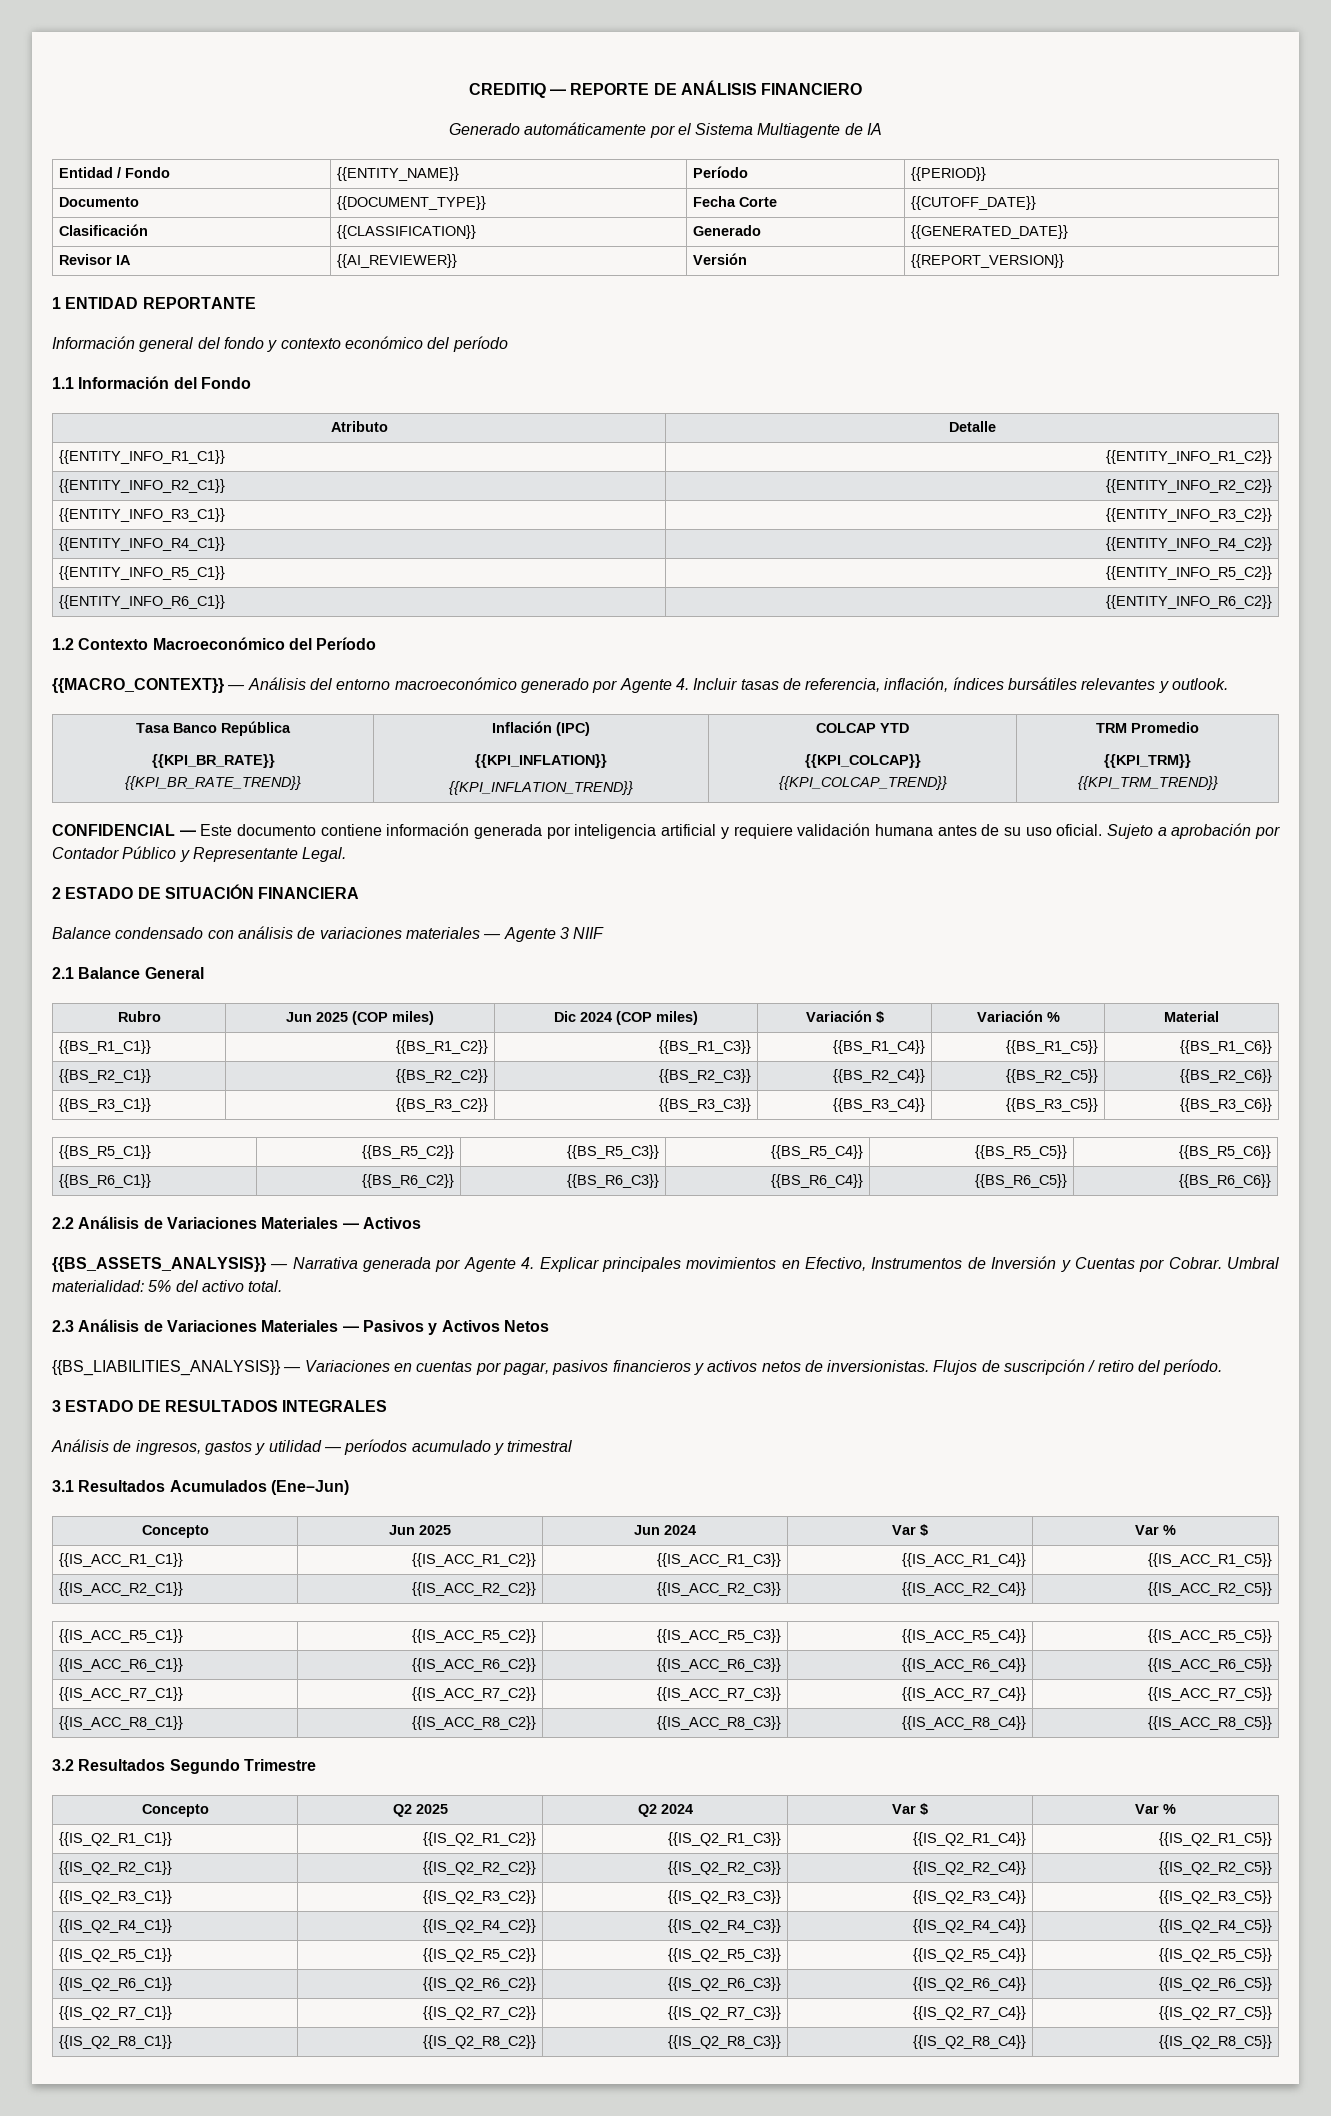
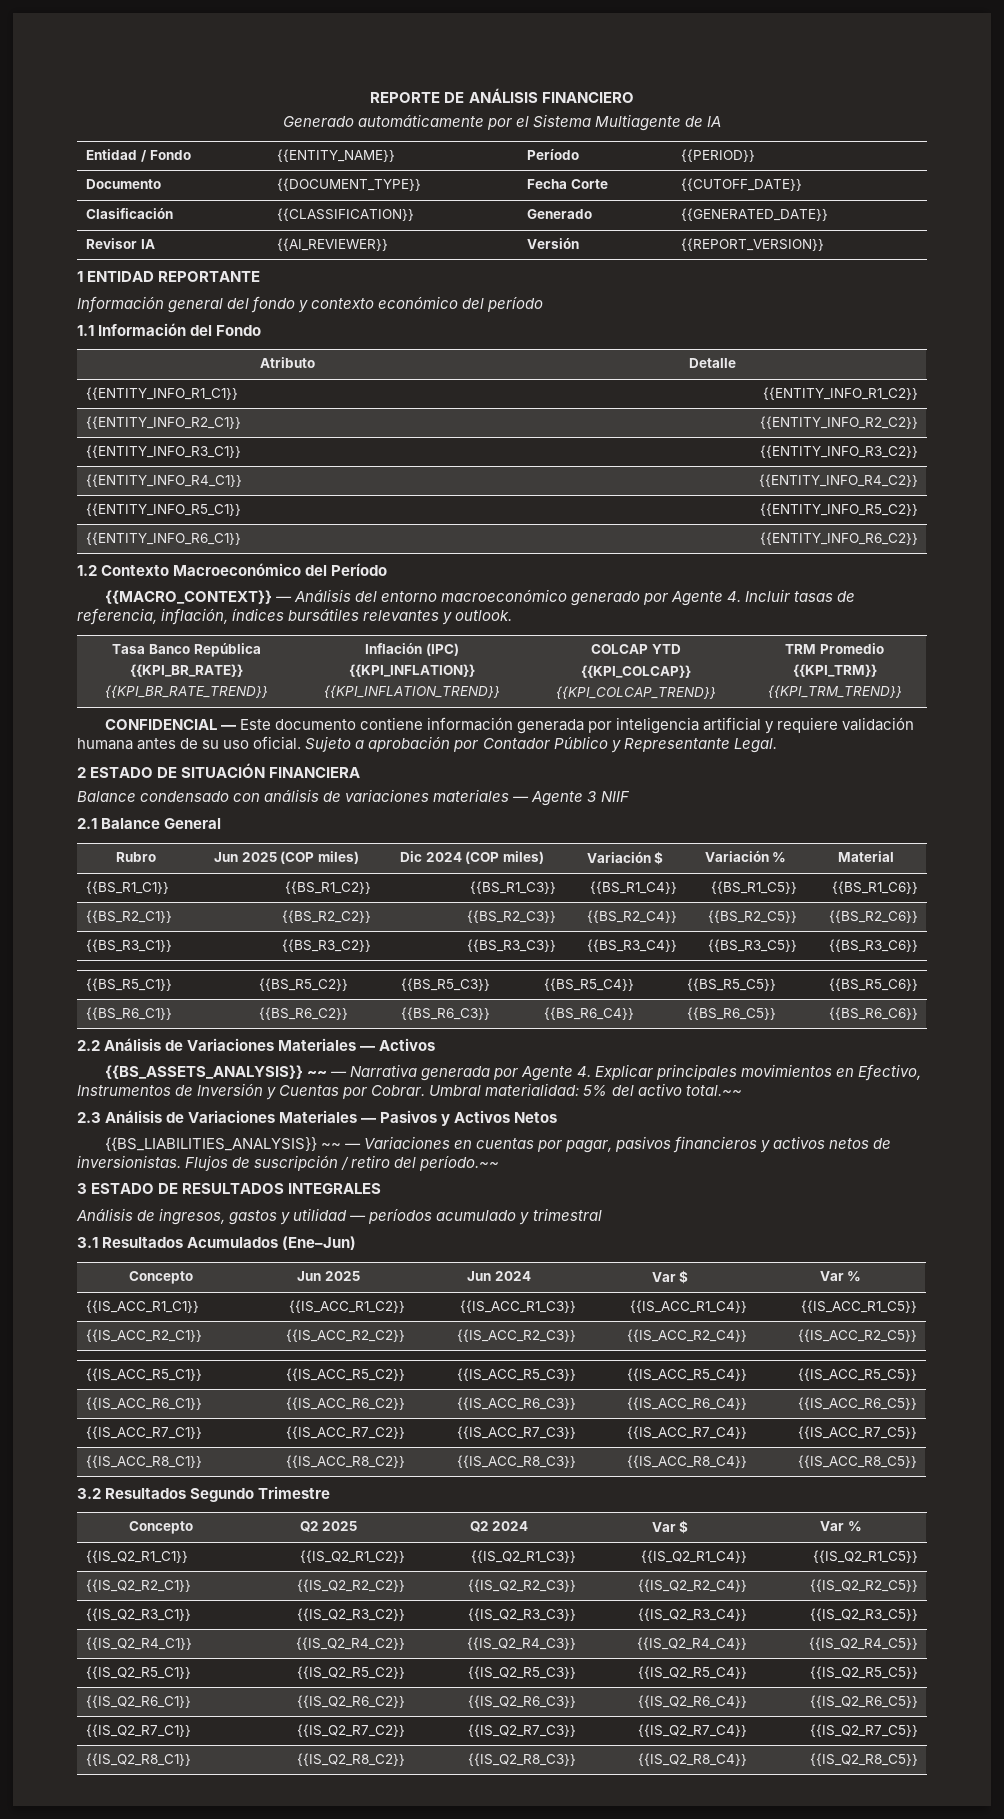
- CREDITIQ — REPORTE DE ANÁLISIS FINANCIERO
+ REPORTE DE ANÁLISIS FINANCIERO
- {{BS_ASSETS_ANALYSIS}} — Narrativa generada por Agente 4. Explicar principales movimientos en Efectivo, Instrumentos de Inversión y Cuentas por Cobrar.
+ {{BS_ASSETS_ANALYSIS}} ~~ — Narrativa generada por Agente 4. Explicar principales movimientos en Efectivo, Instrumentos de Inversión y Cuentas por Cobrar.
- Umbral materialidad: 5% del activo total.
+ Umbral materialidad: 5% del activo total.~~
- {{BS_LIABILITIES_ANALYSIS}} — Variaciones en cuentas por pagar, pasivos financieros y activos netos de inversionistas.
+ {{BS_LIABILITIES_ANALYSIS}} ~~ — Variaciones en cuentas por pagar, pasivos financieros y activos netos de inversionistas.
- Flujos de suscripción / retiro del período.
+ Flujos de suscripción / retiro del período.~~

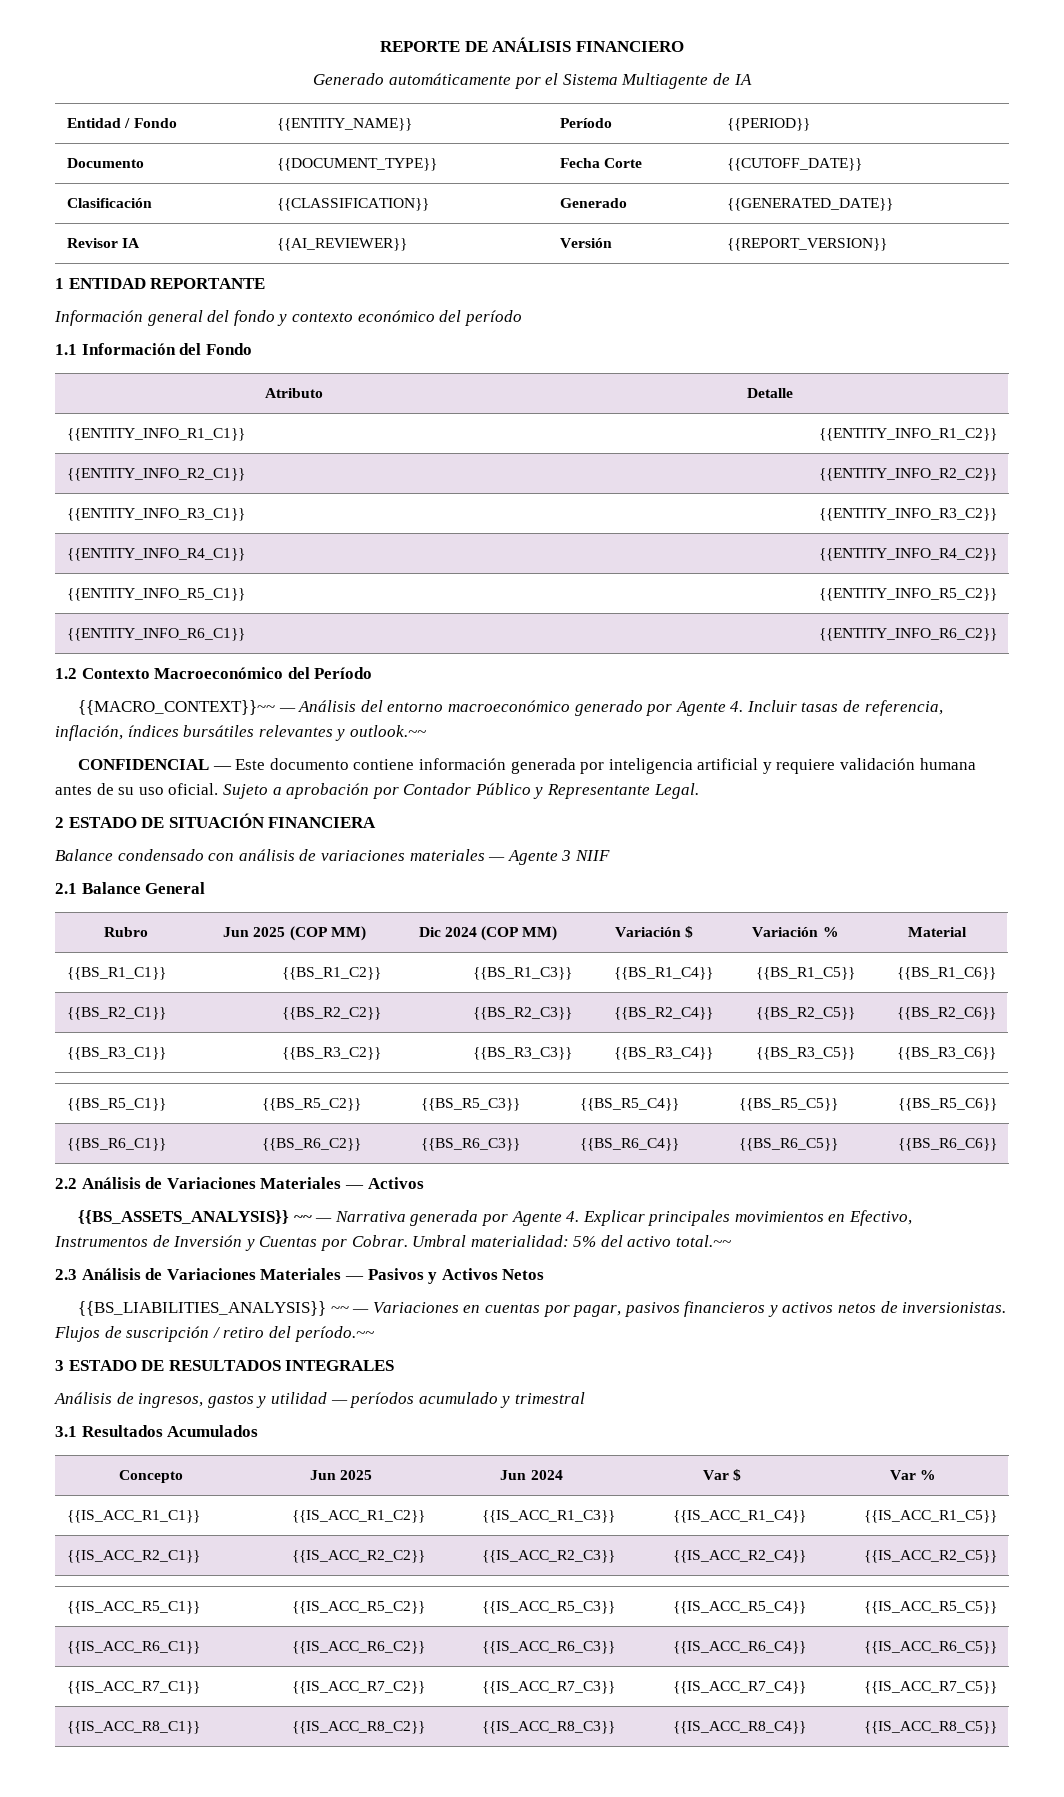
- {{MACRO_CONTEXT}} — Análisis del entorno macroeconómico generado por Agente 4. Incluir tasas de referencia, inflación, índices bursátiles relevantes y outlook.
- Tasa Banco República
- {{KPI_BR_RATE}}
- {{KPI_BR_RATE_TREND}} | Inflación (IPC)
- {{KPI_INFLATION}}
- {{KPI_INFLATION_TREND}} | COLCAP YTD
- {{KPI_COLCAP}}
- {{KPI_COLCAP_TREND}} | TRM Promedio
- {{KPI_TRM}}
- {{KPI_TRM_TREND}}
+ {{MACRO_CONTEXT}}~~ — Análisis del entorno macroeconómico generado por Agente 4. Incluir tasas de referencia, inflación, índices bursátiles relevantes y outlook.~~
- Rubro | Jun 2025 (COP miles) | Dic 2024 (COP miles) | Variación $ | Variación % | Material
+ Rubro | Jun 2025 (COP MM) | Dic 2024 (COP MM) | Variación $ | Variación % | Material
- 3.1 Resultados Acumulados (Ene–Jun)
+ 3.1 Resultados Acumulados
- 3.2 Resultados Segundo Trimestre
- Concepto | Q2 2025 | Q2 2024 | Var $ | Var %
- {{IS_Q2_R1_C1}} | {{IS_Q2_R1_C2}} | {{IS_Q2_R1_C3}} | {{IS_Q2_R1_C4}} | {{IS_Q2_R1_C5}}
- {{IS_Q2_R2_C1}} | {{IS_Q2_R2_C2}} | {{IS_Q2_R2_C3}} | {{IS_Q2_R2_C4}} | {{IS_Q2_R2_C5}}
- {{IS_Q2_R3_C1}} | {{IS_Q2_R3_C2}} | {{IS_Q2_R3_C3}} | {{IS_Q2_R3_C4}} | {{IS_Q2_R3_C5}}
- {{IS_Q2_R4_C1}} | {{IS_Q2_R4_C2}} | {{IS_Q2_R4_C3}} | {{IS_Q2_R4_C4}} | {{IS_Q2_R4_C5}}
- {{IS_Q2_R5_C1}} | {{IS_Q2_R5_C2}} | {{IS_Q2_R5_C3}} | {{IS_Q2_R5_C4}} | {{IS_Q2_R5_C5}}
- {{IS_Q2_R6_C1}} | {{IS_Q2_R6_C2}} | {{IS_Q2_R6_C3}} | {{IS_Q2_R6_C4}} | {{IS_Q2_R6_C5}}
- {{IS_Q2_R7_C1}} | {{IS_Q2_R7_C2}} | {{IS_Q2_R7_C3}} | {{IS_Q2_R7_C4}} | {{IS_Q2_R7_C5}}
- {{IS_Q2_R8_C1}} | {{IS_Q2_R8_C2}} | {{IS_Q2_R8_C3}} | {{IS_Q2_R8_C4}} | {{IS_Q2_R8_C5}}

